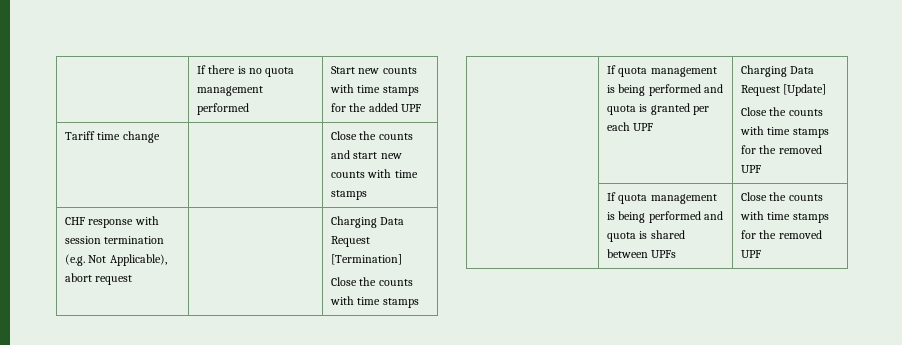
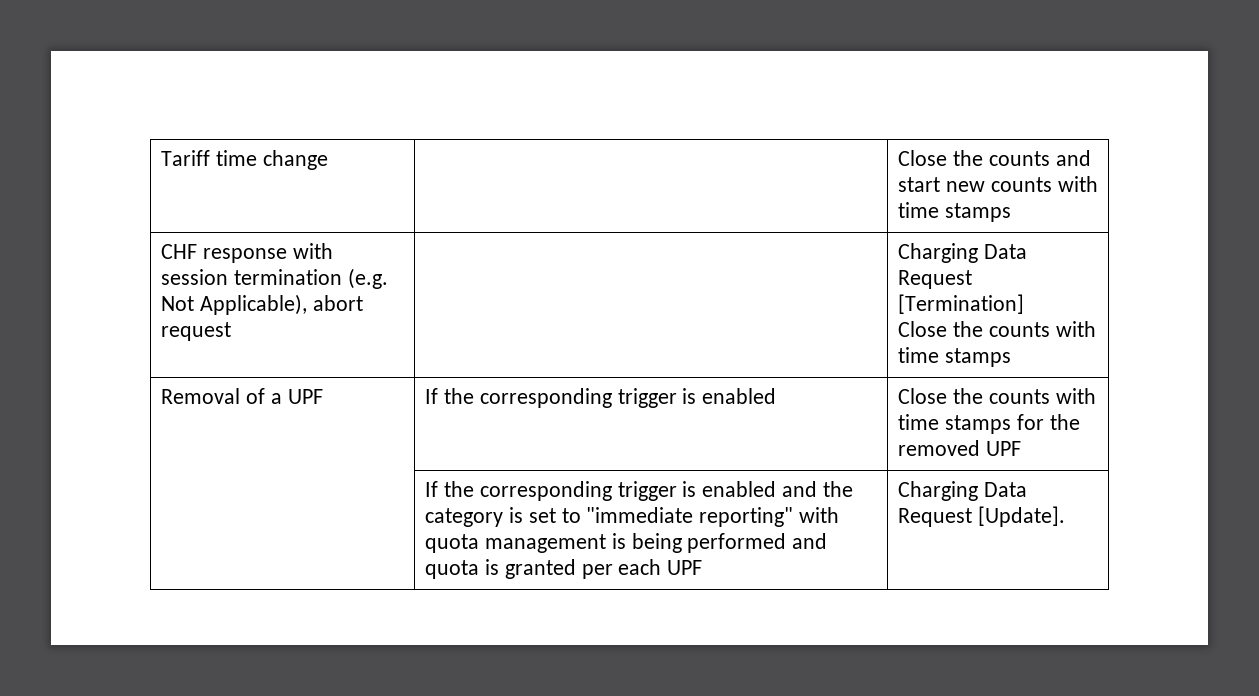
- | If there is no quota management performed | Start new counts with time stamps for the added UPF
- | If quota management is being performed and quota is granted per each UPF | Charging Data Request [Update]
- Close the counts with time stamps for the removed UPF
- | If quota management is being performed and quota is shared between UPFs | Close the counts with time stamps for the removed UPF
+ Removal of a UPF | If the corresponding trigger is enabled | Close the counts with time stamps for the removed UPF
+ | If the corresponding trigger is enabled and the category is set to "immediate reporting" with quota management is being performed and quota is granted per each UPF | Charging Data Request [Update].

